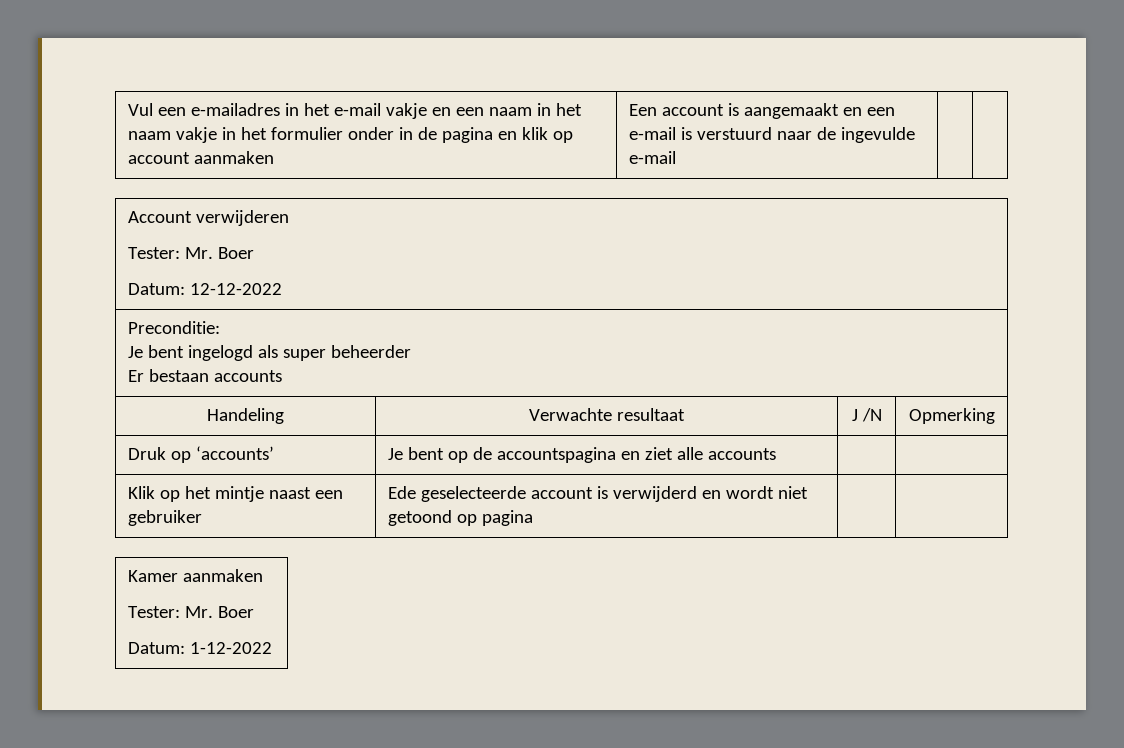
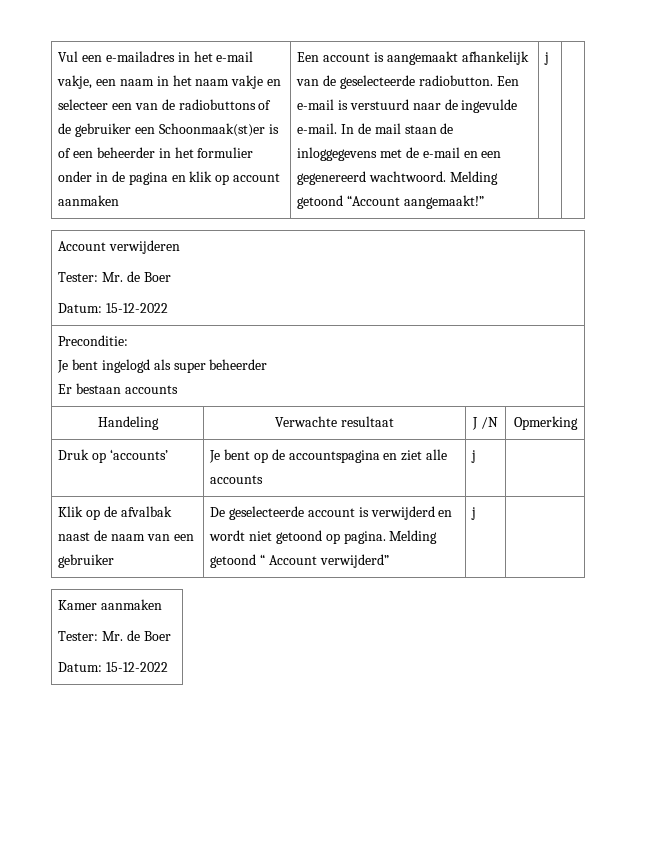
- Vul een e-mailadres in het e-mail vakje en een naam in het naam vakje in het formulier onder in de pagina en klik op account aanmaken
+ Vul een e-mailadres in het e-mail vakje, een naam in het naam vakje en selecteer een van de radiobuttons of de gebruiker een Schoonmaak(st)er is of een beheerder in het formulier onder in de pagina en klik op account aanmaken
- Een account is aangemaakt en een e-mail is verstuurd naar de ingevulde e-mail
+ Een account is aangemaakt afhankelijk van de geselecteerde radiobutton. Een e-mail is verstuurd naar de ingevulde e-mail. In de mail staan de inloggegevens met de e-mail en een gegenereerd wachtwoord. Melding getoond “Account aangemaakt!” | j
  Account verwijderen
- Tester: Mr. Boer
- Datum: 12-12-2022
+ Tester: Mr. de Boer
+ Datum: 15-12-2022
- Druk op ‘accounts’ | Je bent op de accountspagina en ziet alle accounts | |
+ Druk op ‘accounts’ | Je bent op de accountspagina en ziet alle accounts | j |
- Klik op het mintje naast een gebruiker | Ede geselecteerde account is verwijderd en wordt niet getoond op pagina | |
+ Klik op de afvalbak naast de naam van een gebruiker | De geselecteerde account is verwijderd en wordt niet getoond op pagina. Melding getoond “ Account verwijderd” | j |
  Kamer aanmaken
- Tester: Mr. Boer
- Datum: 1-12-2022
+ Tester: Mr. de Boer
+ Datum: 15-12-2022

